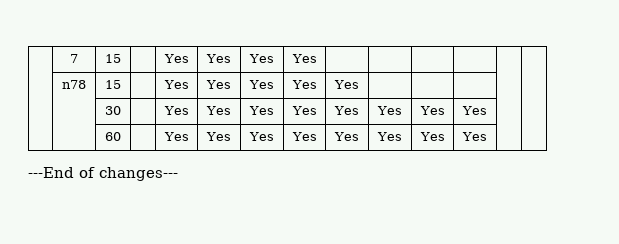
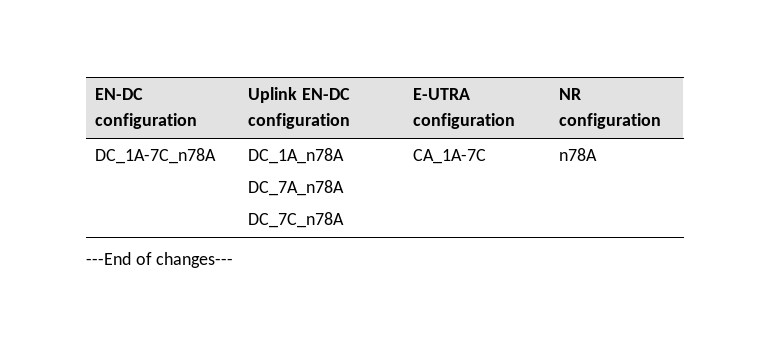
- | 7 | 15 | | Yes | Yes | Yes | Yes | | | | | |
- | n78 | 15 | | Yes | Yes | Yes | Yes | Yes | | | | |
- | | 30 | | Yes | Yes | Yes | Yes | Yes | Yes | Yes | Yes | |
- | | 60 | | Yes | Yes | Yes | Yes | Yes | Yes | Yes | Yes | |
+ EN-DC configuration | Uplink EN-DC configuration | E-UTRA configuration | NR configuration
+ DC_1A-7C_n78A | DC_1A_n78A
+ DC_7A_n78A
+ DC_7C_n78A | CA_1A-7C | n78A

